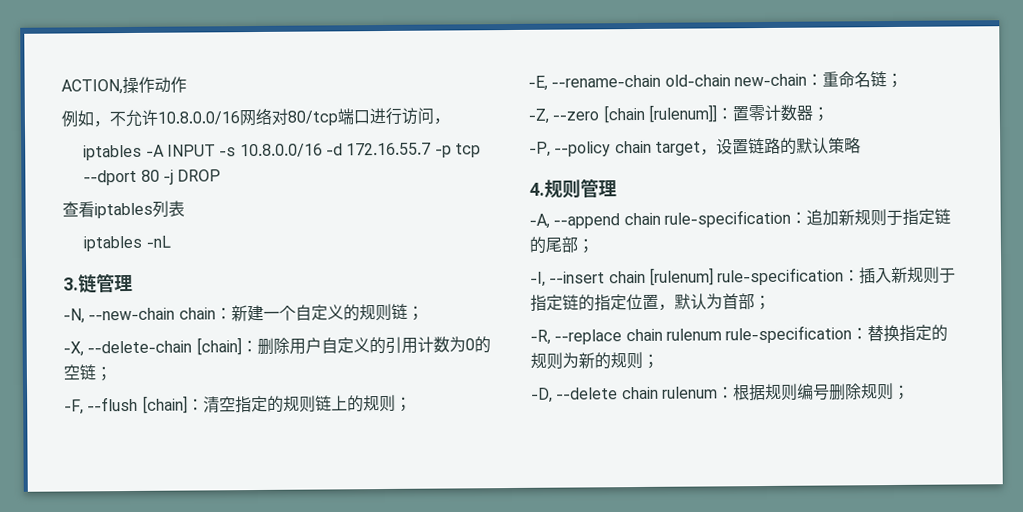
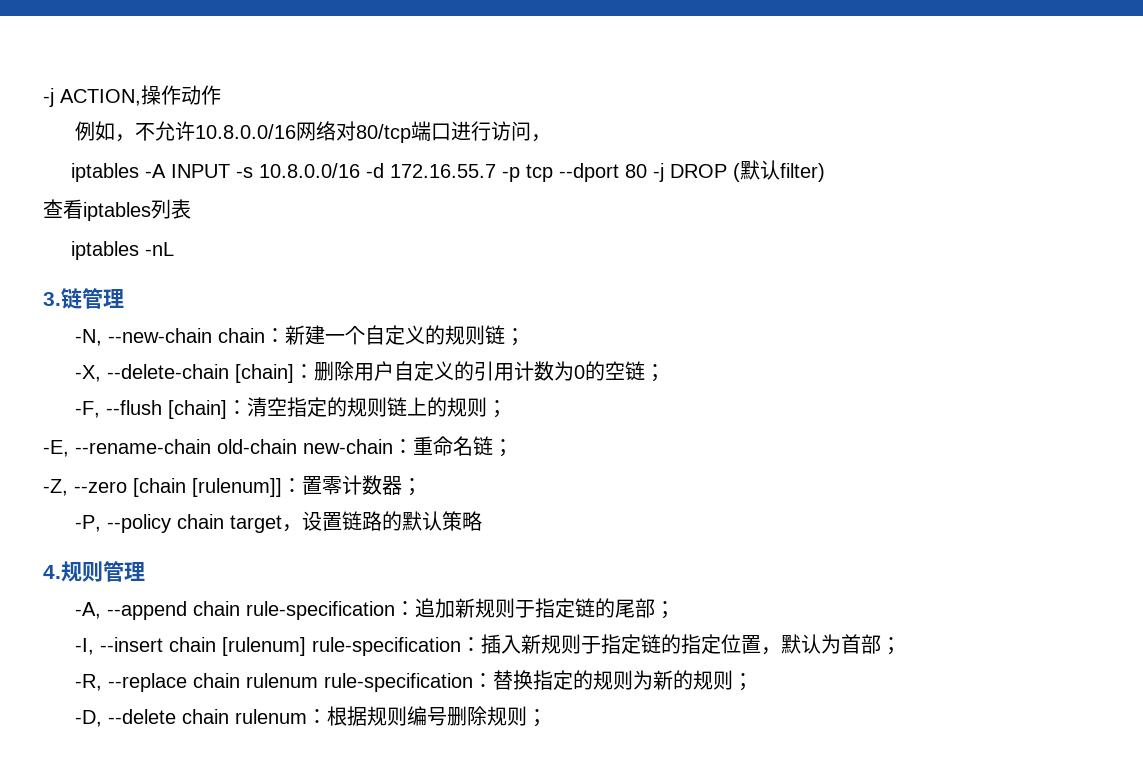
- ACTION,操作动作
+ -j ACTION,操作动作
- iptables -A INPUT -s 10.8.0.0/16 -d 172.16.55.7 -p tcp --dport 80 -j DROP
+ iptables -A INPUT -s 10.8.0.0/16 -d 172.16.55.7 -p tcp --dport 80 -j DROP (默认filter)

